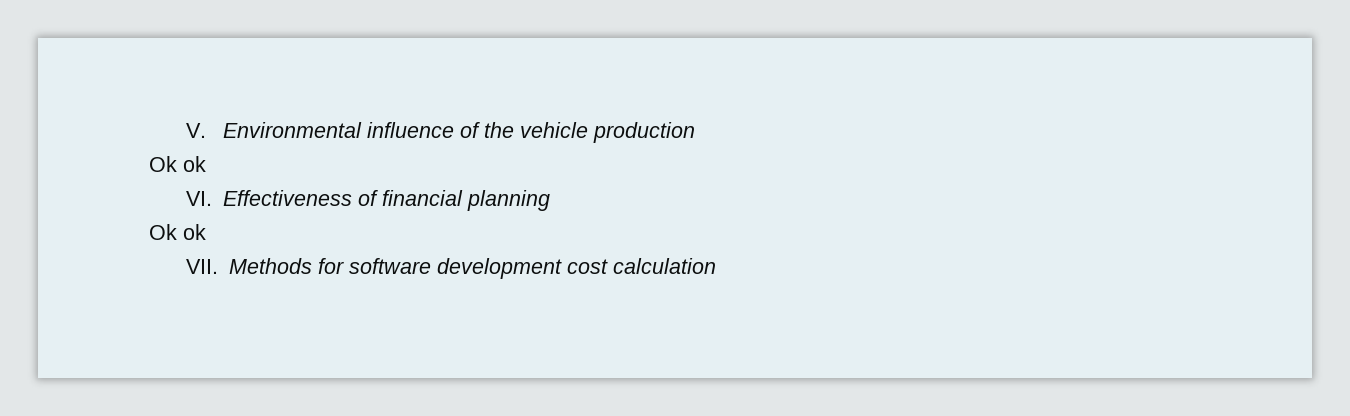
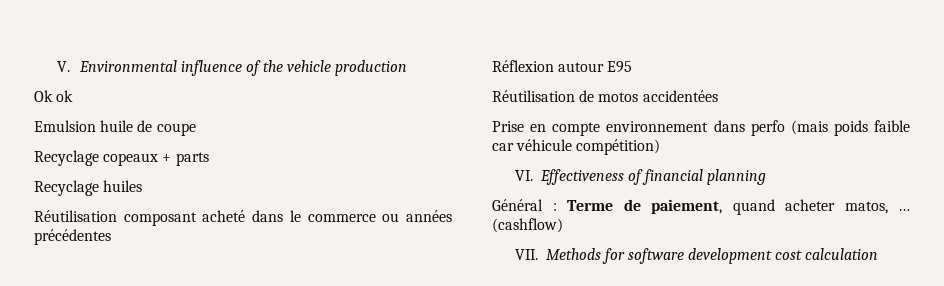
+ Emulsion huile de coupe
+ Recyclage copeaux + parts
+ Recyclage huiles
+ Réutilisation composant acheté dans le commerce ou années précédentes
+ Réflexion autour E95
+ Réutilisation de motos accidentées
+ Prise en compte environnement dans perfo (mais poids faible car véhicule compétition)
  VI. Effectiveness of financial planning
- Ok ok
+ Général : Terme de paiement, quand acheter matos, … (cashflow)

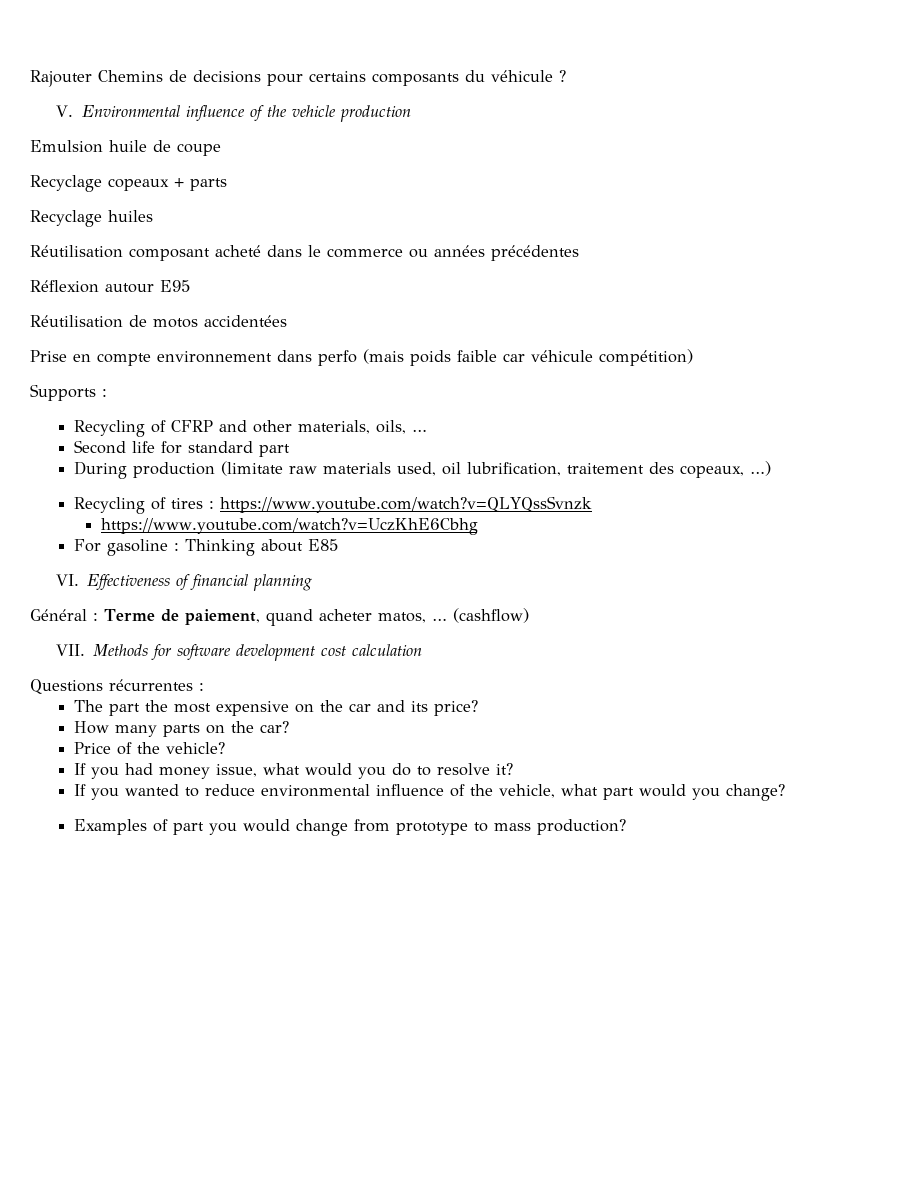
+ Rajouter Chemins de decisions pour certains composants du véhicule ?
- Ok ok
+ Supports :
+ Recycling of CFRP and other materials, oils, …
+ Second life for standard part
+ During production (limitate raw materials used, oil lubrification, traitement des copeaux, …)
+ Recycling of tires : https://www.youtube.com/watch?v=QLYQssSvnzk
+ https://www.youtube.com/watch?v=UczKhE6Cbhg
+ For gasoline : Thinking about E85
+ Questions récurrentes :
+ The part the most expensive on the car and its price?
+ How many parts on the car?
+ Price of the vehicle?
+ If you had money issue, what would you do to resolve it?
+ If you wanted to reduce environmental influence of the vehicle, what part would you change?
+ Examples of part you would change from prototype to mass production?

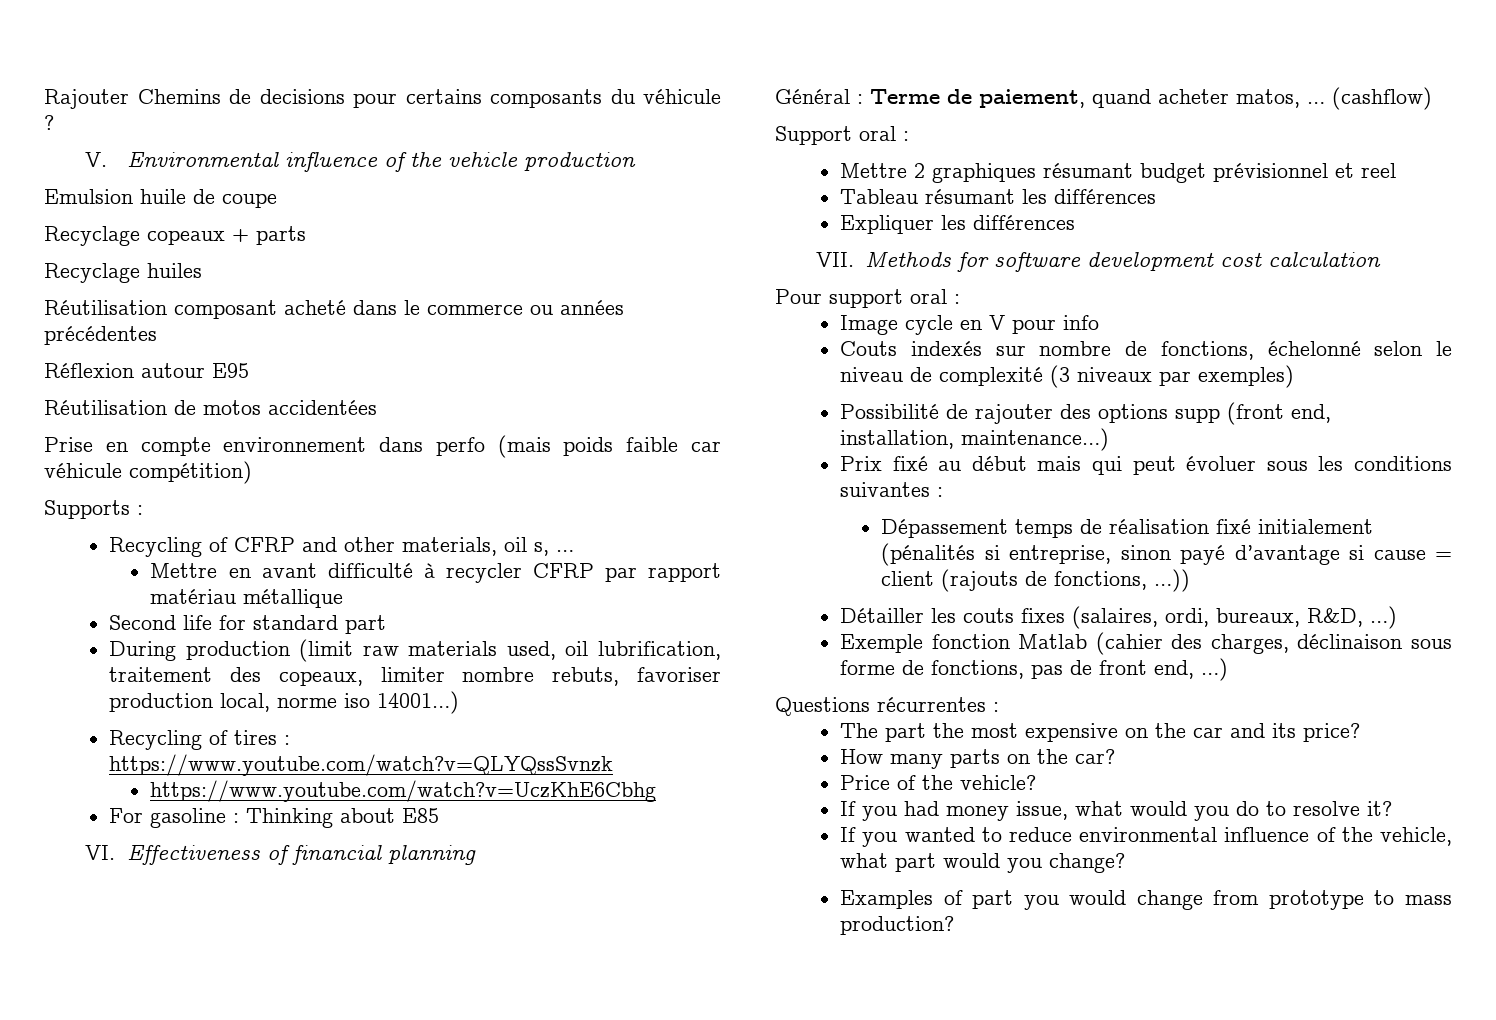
- Recycling of CFRP and other materials, oils, …
+ Recycling of CFRP and other materials, oil s, …
+ Mettre en avant difficulté à recycler CFRP par rapport matériau métallique
- During production (limitate raw materials used, oil lubrification, traitement des copeaux, …)
+ During production (limit raw materials used, oil lubrification, traitement des copeaux, limiter nombre rebuts, favoriser production local, norme iso 14001…)
+ Support oral :
+ Mettre 2 graphiques résumant budget prévisionnel et reel
+ Tableau résumant les différences
+ Expliquer les différences
+ Pour support oral :
+ Image cycle en V pour info
+ Couts indexés sur nombre de fonctions, échelonné selon le niveau de complexité (3 niveaux par exemples)
+ Possibilité de rajouter des options supp (front end, installation, maintenance…)
+ Prix fixé au début mais qui peut évoluer sous les conditions suivantes :
+ Dépassement temps de réalisation fixé initialement (pénalités si entreprise, sinon payé d’avantage si cause = client (rajouts de fonctions, …))
+ Détailler les couts fixes (salaires, ordi, bureaux, R&D, …)
+ Exemple fonction Matlab (cahier des charges, déclinaison sous forme de fonctions, pas de front end, …)

